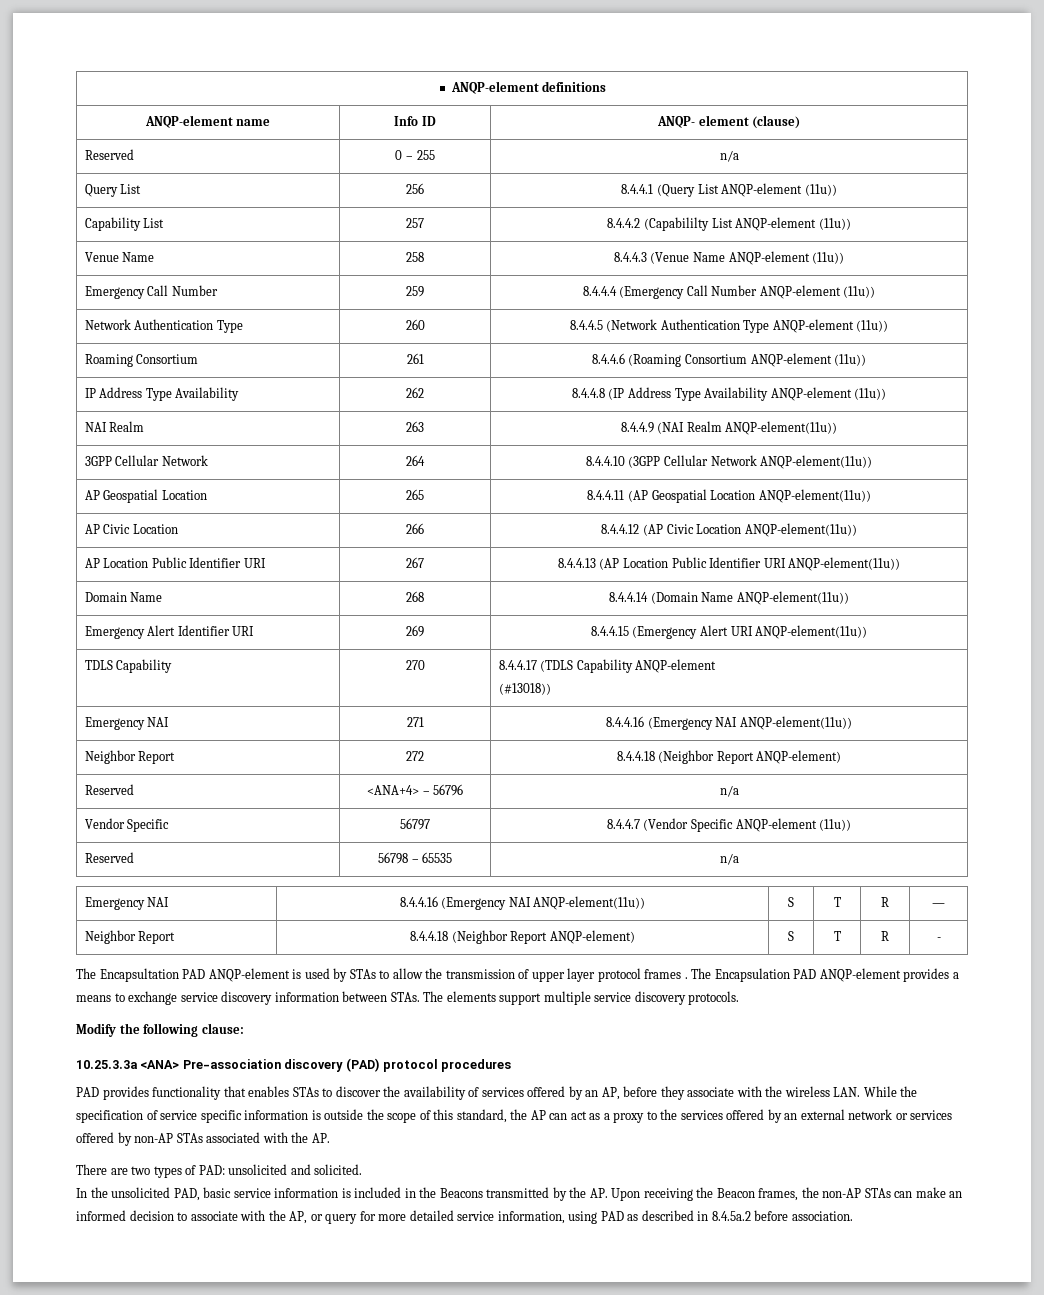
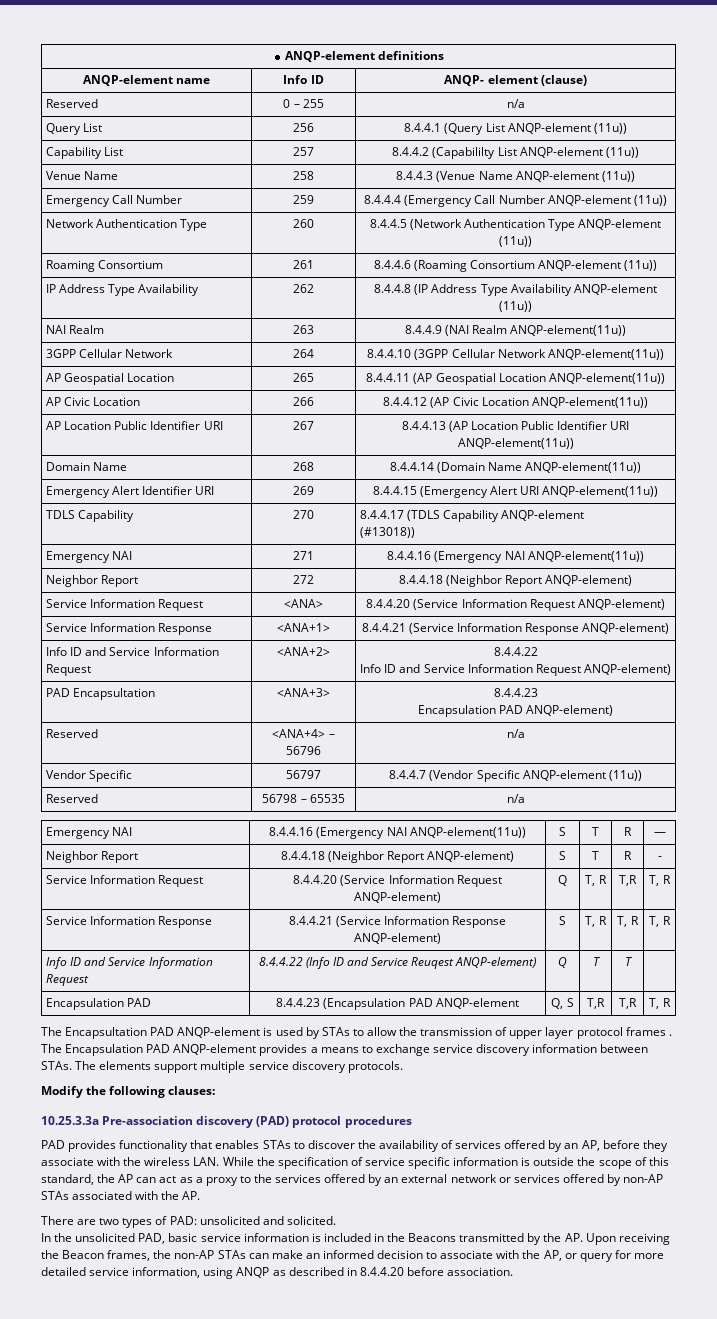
+ Service Information Request | <ANA> | 8.4.4.20 (Service Information Request ANQP-element)
+ Service Information Response | <ANA+1> | 8.4.4.21 (Service Information Response ANQP-element)
+ Info ID and Service Information Request | <ANA+2> | 8.4.4.22
+ Info ID and Service Information Request ANQP-element)
+ PAD Encapsultation | <ANA+3> | 8.4.4.23
+ Encapsulation PAD ANQP-element)
+ Service Information Request | 8.4.4.20 (Service Information Request ANQP-element) | Q | T, R | T,R | T, R
+ Service Information Response | 8.4.4.21 (Service Information Response ANQP-element) | S | T, R | T, R | T, R
+ Info ID and Service Information Request | 8.4.4.22 (Info ID and Service Reuqest ANQP-element) | Q | T | T |
+ Encapsulation PAD | 8.4.4.23 (Encapsulation PAD ANQP-element | Q, S | T,R | T,R | T, R
- Modify the following clause:
+ Modify the following clauses:
- 10.25.3.3a <ANA> Pre-association discovery (PAD) protocol procedures
+ 10.25.3.3a Pre-association discovery (PAD) protocol procedures
- In the unsolicited PAD, basic service information is included in the Beacons transmitted by the AP. Upon receiving the Beacon frames, the non-AP STAs can make an informed decision to associate with the AP, or query for more detailed service information, using PAD as described in 8.4.5a.2 before association.
+ In the unsolicited PAD, basic service information is included in the Beacons transmitted by the AP. Upon receiving the Beacon frames, the non-AP STAs can make an informed decision to associate with the AP, or query for more detailed service information, using ANQP as described in 8.4.4.20 before association.

